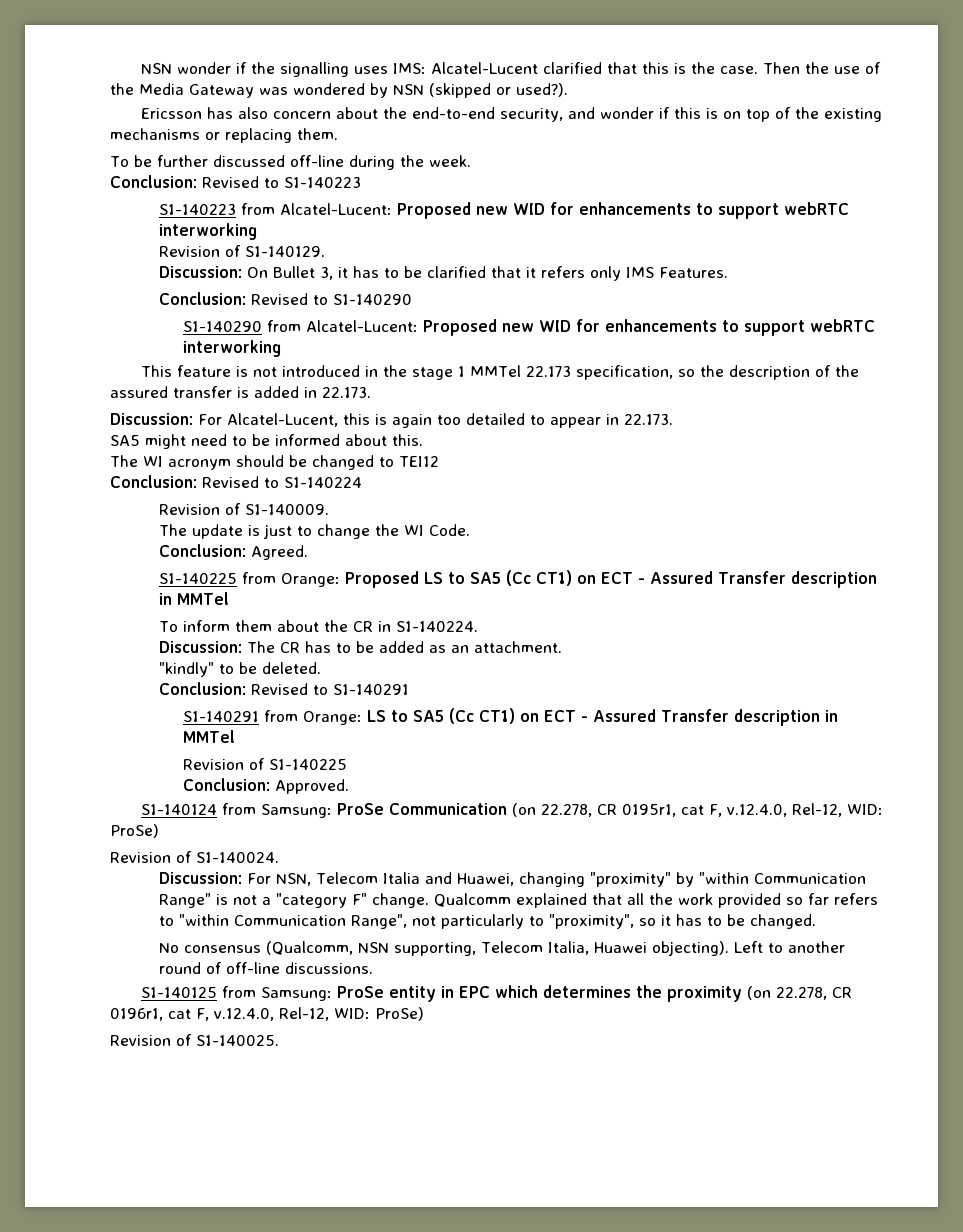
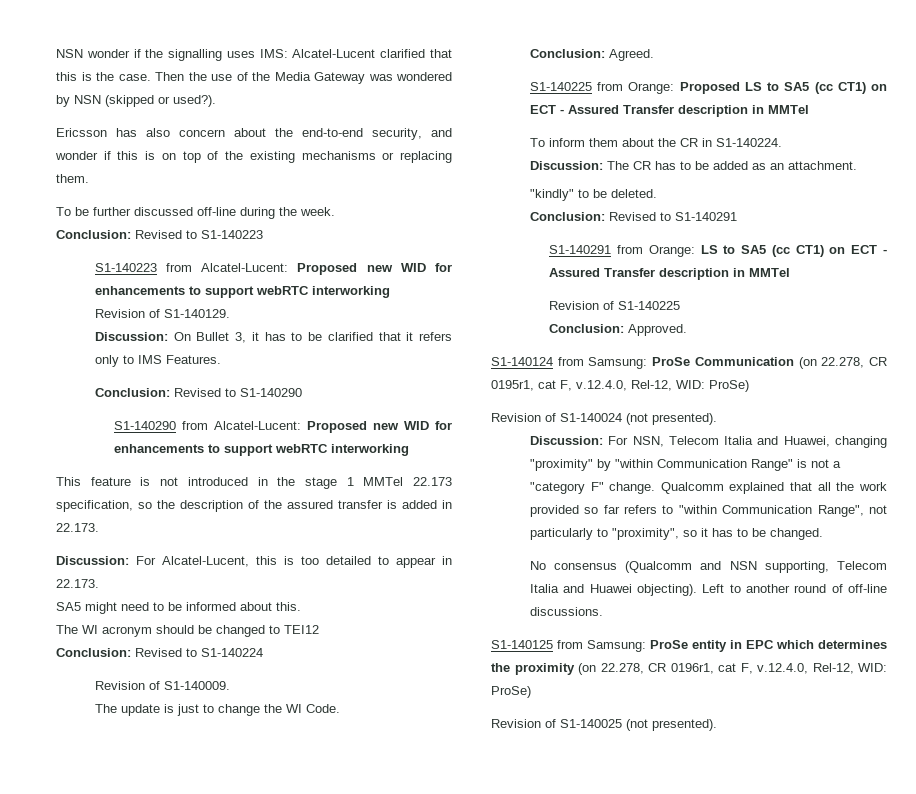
- Discussion: On Bullet 3, it has to be clarified that it refers only IMS Features.
+ Discussion: On Bullet 3, it has to be clarified that it refers only to IMS Features.
- Discussion: For Alcatel-Lucent, this is again too detailed to appear in 22.173.
+ Discussion: For Alcatel-Lucent, this is too detailed to appear in 22.173.
- S1-140225 from Orange: Proposed LS to SA5 (Cc CT1) on ECT - Assured Transfer description in MMTel
+ S1-140225 from Orange: Proposed LS to SA5 (cc CT1) on ECT - Assured Transfer description in MMTel
- S1-140291 from Orange: LS to SA5 (Cc CT1) on ECT - Assured Transfer description in MMTel
+ S1-140291 from Orange: LS to SA5 (cc CT1) on ECT - Assured Transfer description in MMTel
- Revision of S1-140024.
+ Revision of S1-140024 (not presented).
- No consensus (Qualcomm, NSN supporting, Telecom Italia, Huawei objecting).
+ No consensus (Qualcomm and NSN supporting, Telecom Italia and Huawei objecting).
- Revision of S1-140025.
+ Revision of S1-140025 (not presented).

